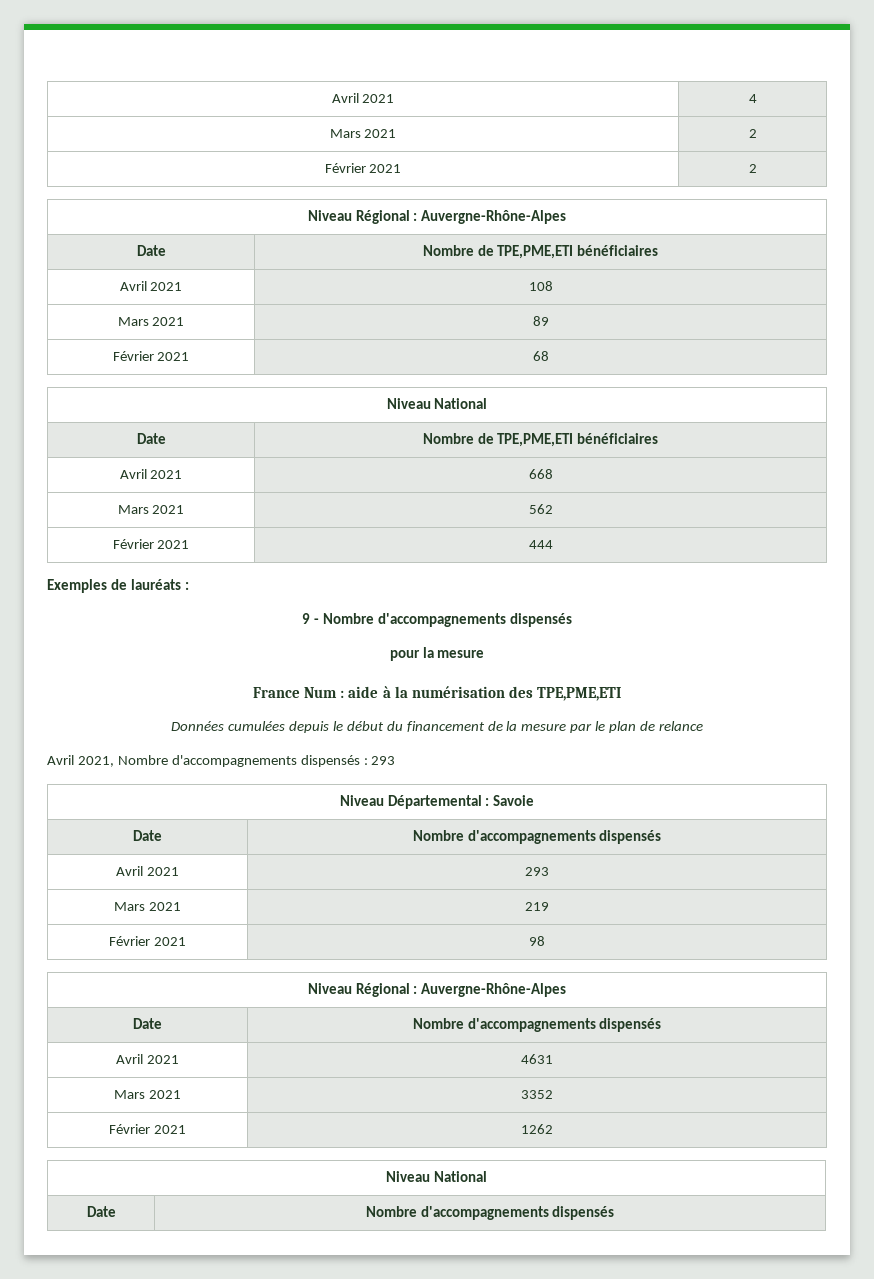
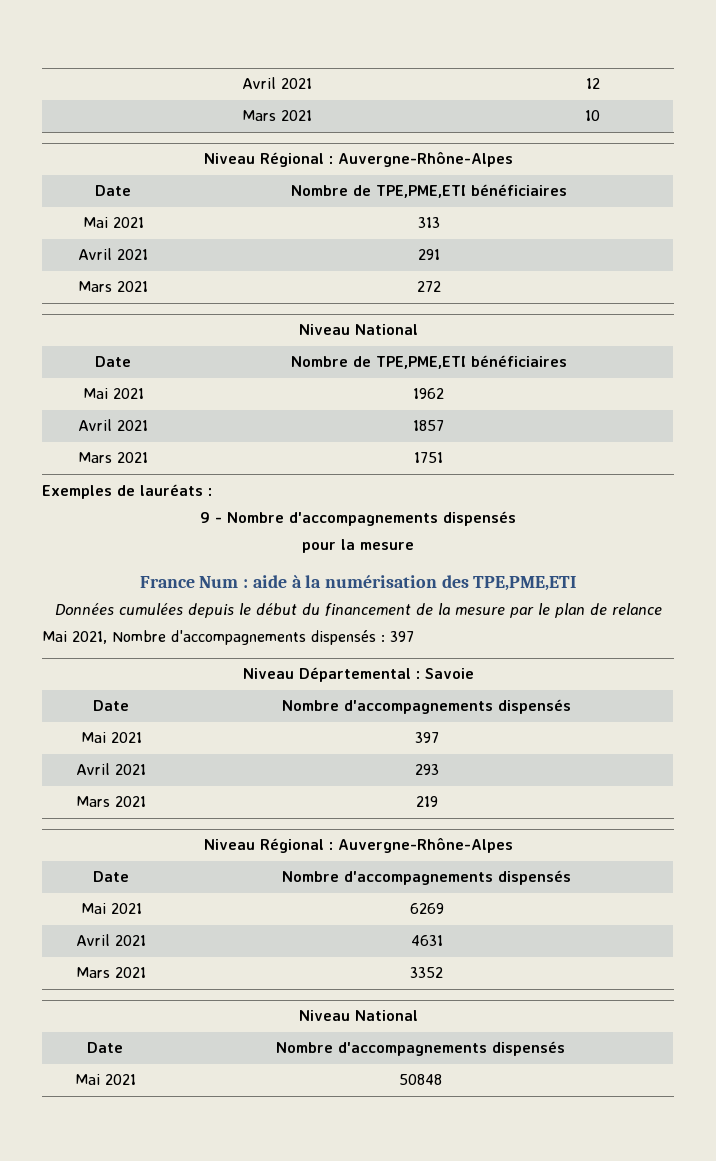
- Avril 2021 | 4
- Mars 2021 | 2
- Février 2021 | 2
+ Avril 2021 | 12
+ Mars 2021 | 10
- Avril 2021 | 108
- Mars 2021 | 89
- Février 2021 | 68
+ Mai 2021 | 313
+ Avril 2021 | 291
+ Mars 2021 | 272
- Avril 2021 | 668
- Mars 2021 | 562
- Février 2021 | 444
+ Mai 2021 | 1962
+ Avril 2021 | 1857
+ Mars 2021 | 1751
- Avril 2021, Nombre d'accompagnements dispensés : 293
+ Mai 2021, Nombre d'accompagnements dispensés : 397
+ Mai 2021 | 397
- Février 2021 | 98
+ Mai 2021 | 6269
- Février 2021 | 1262
+ Mai 2021 | 50848

